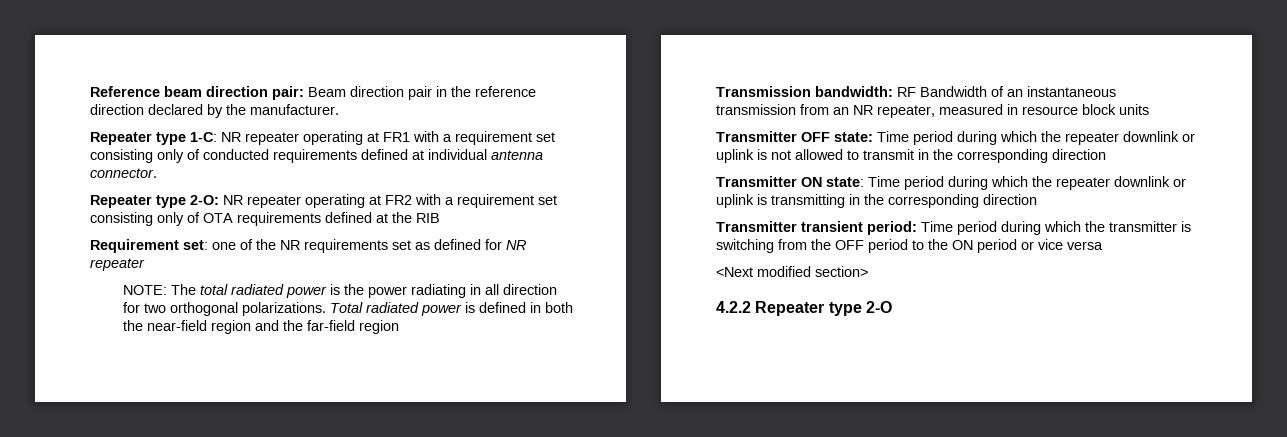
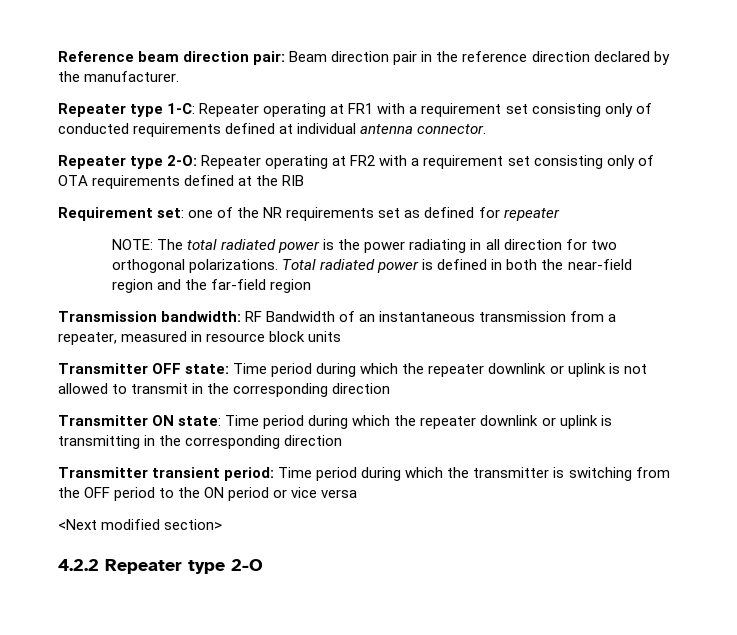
- Repeater type 1-C: NR repeater operating at FR1 with a requirement set consisting only of conducted requirements defined at individual antenna connector.
+ Repeater type 1-C: Repeater operating at FR1 with a requirement set consisting only of conducted requirements defined at individual antenna connector.
- Repeater type 2-O: NR repeater operating at FR2 with a requirement set consisting only of OTA requirements defined at the RIB
+ Repeater type 2-O: Repeater operating at FR2 with a requirement set consisting only of OTA requirements defined at the RIB
- Requirement set: one of the NR requirements set as defined for NR repeater
+ Requirement set: one of the NR requirements set as defined for repeater
- Transmission bandwidth: RF Bandwidth of an instantaneous transmission from an NR repeater, measured in resource block units
+ Transmission bandwidth: RF Bandwidth of an instantaneous transmission from a repeater, measured in resource block units

